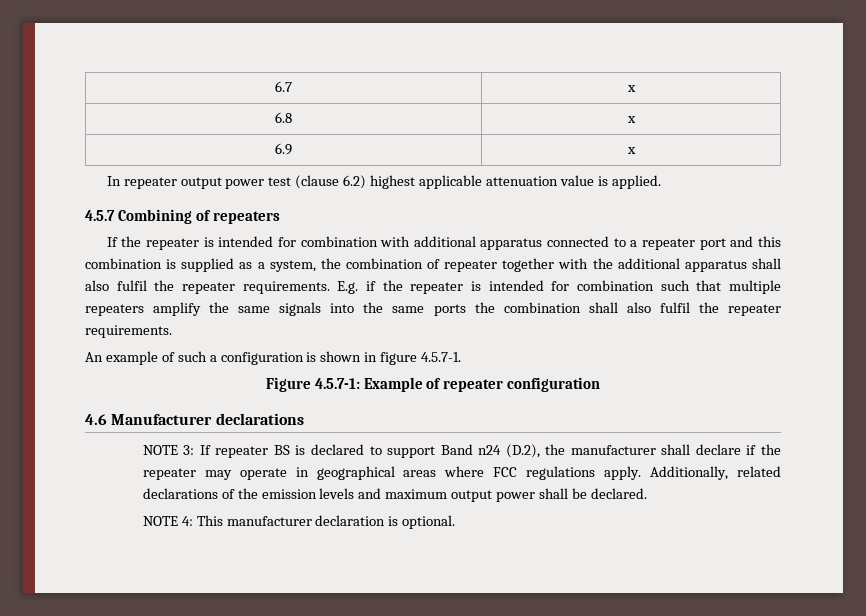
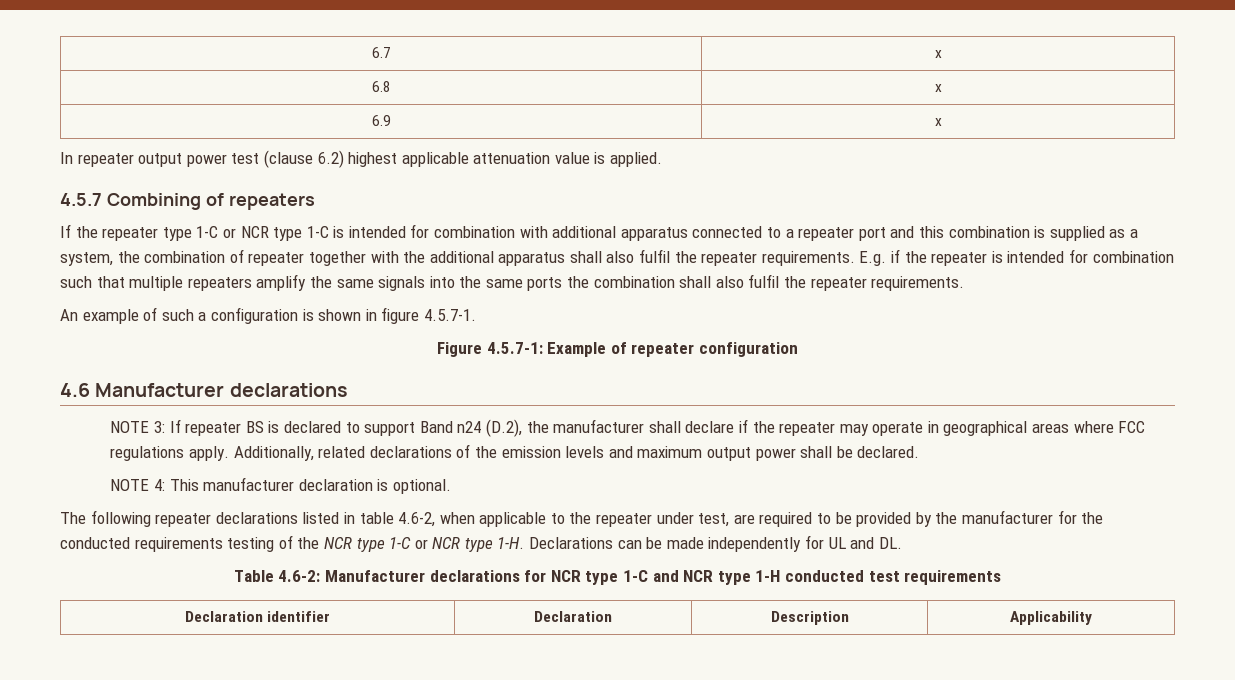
- If the repeater is intended for combination with additional apparatus connected to a repeater port and this combination is supplied as a system, the combination of repeater together with the additional apparatus shall also fulfil the repeater requirements.
+ If the repeater type 1-C or NCR type 1-C is intended for combination with additional apparatus connected to a repeater port and this combination is supplied as a system, the combination of repeater together with the additional apparatus shall also fulfil the repeater requirements.
+ The following repeater declarations listed in table 4.6-2, when applicable to the repeater under test, are required to be provided by the manufacturer for the conducted requirements testing of the NCR type 1-C or NCR type 1-H. Declarations can be made independently for UL and DL.
+ Table 4.6-2: Manufacturer declarations for NCR type 1-C and NCR type 1-H conducted test requirements
+ Declaration identifier | Declaration | Description | Applicability

